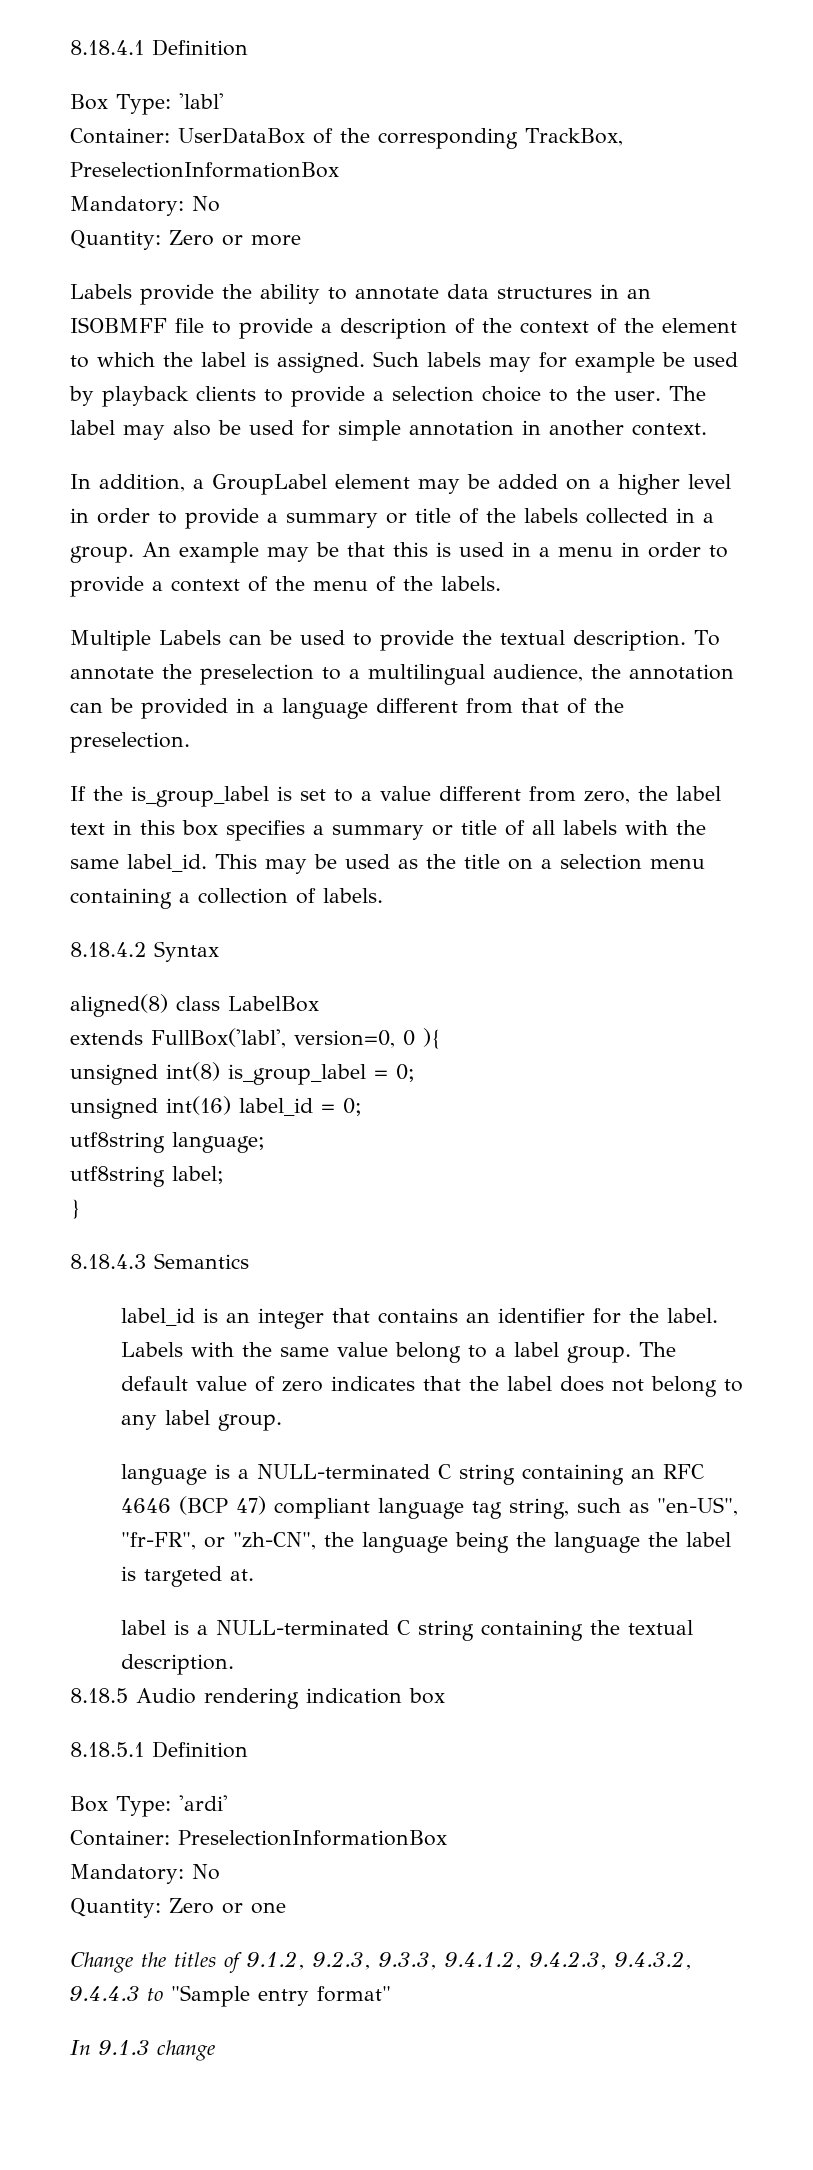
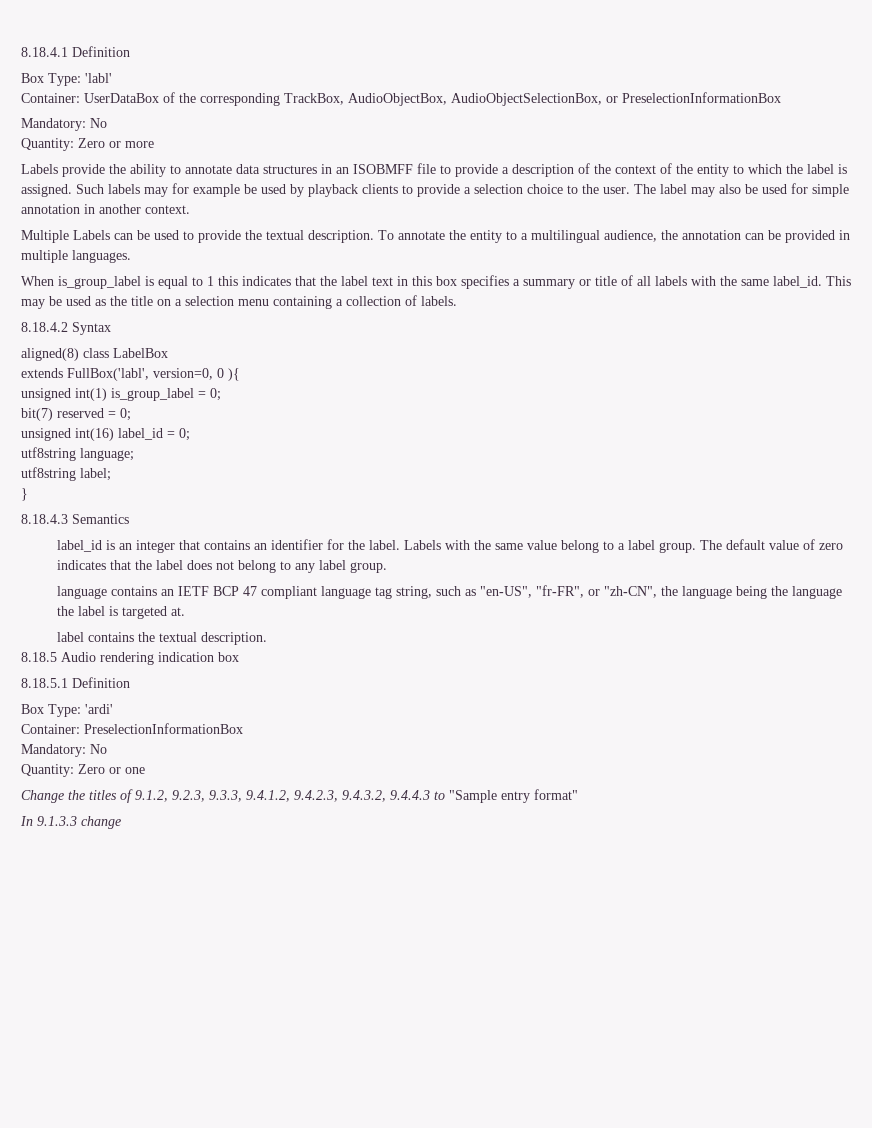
- Container: UserDataBox of the corresponding TrackBox, PreselectionInformationBox
+ Container: UserDataBox of the corresponding TrackBox, AudioObjectBox, AudioObjectSelectionBox, or PreselectionInformationBox
- Labels provide the ability to annotate data structures in an ISOBMFF file to provide a description of the context of the element to which the label is assigned.
+ Labels provide the ability to annotate data structures in an ISOBMFF file to provide a description of the context of the entity to which the label is assigned.
- In addition, a GroupLabel element may be added on a higher level in order to provide a summary or title of the labels collected in a group. An example may be that this is used in a menu in order to provide a context of the menu of the labels.
- To annotate the preselection to a multilingual audience, the annotation can be provided in a language different from that of the preselection.
- If the is_group_label is set to a value different from zero, the label text in this box specifies a summary or title of all labels with the same label_id.
+ To annotate the entity to a multilingual audience, the annotation can be provided in multiple languages.
+ When is_group_label is equal to 1 this indicates that the label text in this box specifies a summary or title of all labels with the same label_id.
- unsigned int(8) is_group_label = 0;
+ unsigned int(1) is_group_label = 0;
+ bit(7) reserved = 0;
- language is a NULL-terminated C string containing an RFC 4646 (BCP 47) compliant language tag string, such as "en-US", "fr-FR", or "zh-CN", the language being the language the label is targeted at.
+ language contains an IETF BCP 47 compliant language tag string, such as "en-US", "fr-FR", or "zh-CN", the language being the language the label is targeted at.
- label is a NULL-terminated C string containing the textual description.
+ label contains the textual description.
- In 9.1.3 change
+ In 9.1.3.3 change

